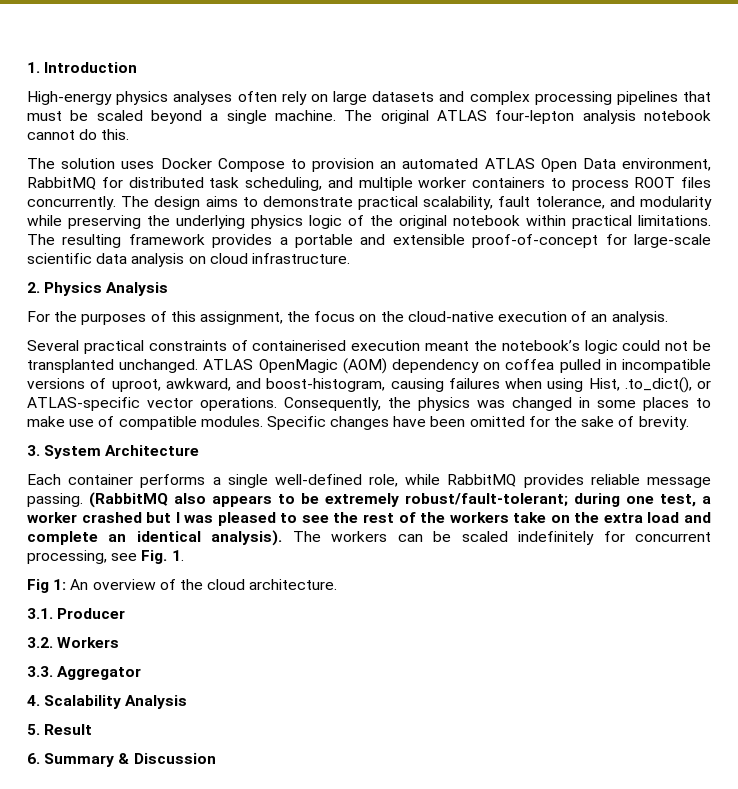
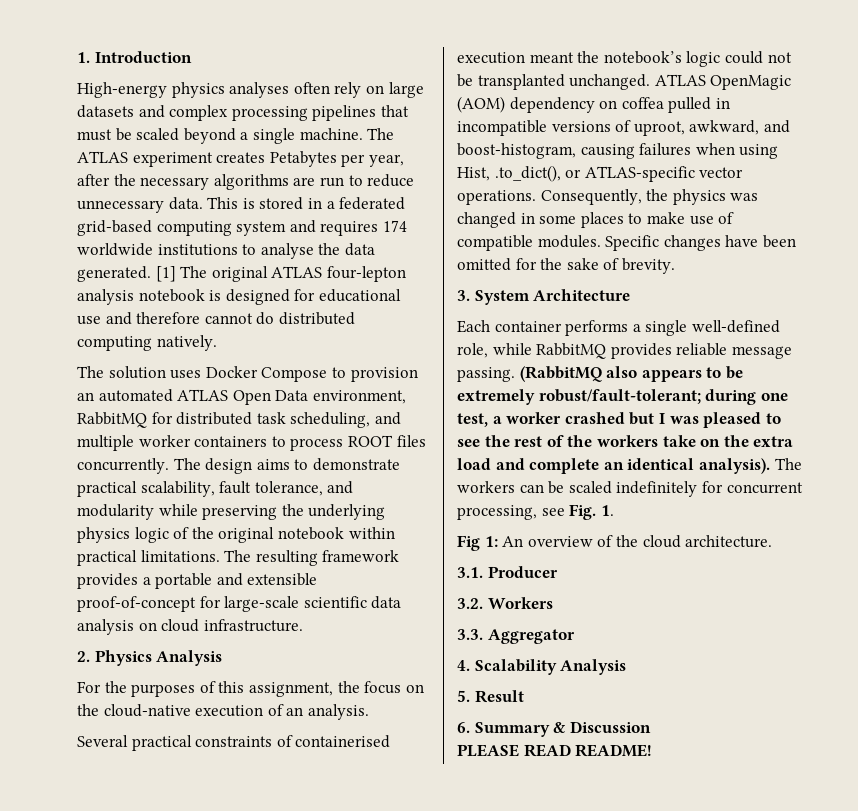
- The original ATLAS four-lepton analysis notebook cannot do this.
+ The ATLAS experiment creates Petabytes per year, after the necessary algorithms are run to reduce unnecessary data. This is stored in a federated grid-based computing system and requires 174 worldwide institutions to analyse the data generated. [1] The original ATLAS four-lepton analysis notebook is designed for educational use and therefore cannot do distributed computing natively.
+ PLEASE READ README!

